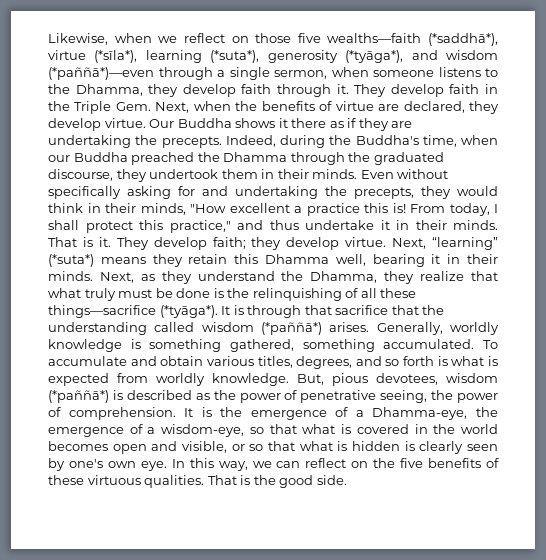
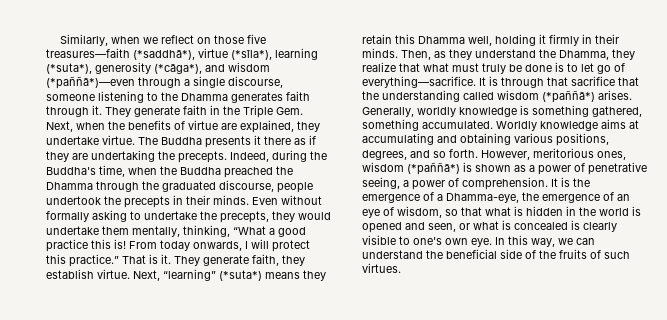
- Likewise, when we reflect on those five wealths—faith (*saddhā*), virtue (*sīla*), learning (*suta*), generosity (*tyāga*), and wisdom (*paññā*)—even through a single sermon, when someone listens to the Dhamma, they develop faith through it.
+ Similarly, when we reflect on those five treasures—faith (*saddhā*), virtue (*sīla*), learning (*suta*), generosity (*cāga*), and wisdom (*paññā*)—even through a single discourse, someone listening to the Dhamma generates faith through it.
- They develop faith in the Triple Gem. Next, when the benefits of virtue are declared, they develop virtue. Our Buddha shows it there as if they are undertaking the precepts.
+ They generate faith in the Triple Gem. Next, when the benefits of virtue are explained, they undertake virtue. The Buddha presents it there as if they are undertaking the precepts.
- Indeed, during the Buddha's time, when our Buddha preached the Dhamma through the graduated discourse, they undertook them in their minds.
+ Indeed, during the Buddha's time, when the Buddha preached the Dhamma through the graduated discourse, people undertook the precepts in their minds.
- Even without specifically asking for and undertaking the precepts, they would think in their minds, "How excellent a practice this is! From today, I shall protect this practice," and thus undertake it in their minds. That is it. They develop faith; they develop virtue.
+ Even without formally asking to undertake the precepts, they would undertake them mentally, thinking, “What a good practice this is! From today onwards, I will protect this practice.” That is it. They generate faith, they establish virtue.
- Next, “learning” (*suta*) means they retain this Dhamma well, bearing it in their minds. Next, as they understand the Dhamma, they realize that what truly must be done is the relinquishing of all these things—sacrifice (*tyāga*).
+ Next, “learning” (*suta*) means they retain this Dhamma well, holding it firmly in their minds. Then, as they understand the Dhamma, they realize that what must truly be done is to let go of everything—sacrifice.
- To accumulate and obtain various titles, degrees, and so forth is what is expected from worldly knowledge. But, pious devotees, wisdom (*paññā*) is described as the power of penetrative seeing, the power of comprehension.
+ Worldly knowledge aims at accumulating and obtaining various positions, degrees, and so forth. However, meritorious ones, wisdom (*paññā*) is shown as a power of penetrative seeing, a power of comprehension.
- It is the emergence of a Dhamma-eye, the emergence of a wisdom-eye, so that what is covered in the world becomes open and visible, or so that what is hidden is clearly seen by one's own eye.
+ It is the emergence of a Dhamma-eye, the emergence of an eye of wisdom, so that what is hidden in the world is opened and seen, or what is concealed is clearly visible to one's own eye.
- In this way, we can reflect on the five benefits of these virtuous qualities. That is the good side.
+ In this way, we can understand the beneficial side of the fruits of such virtues.

